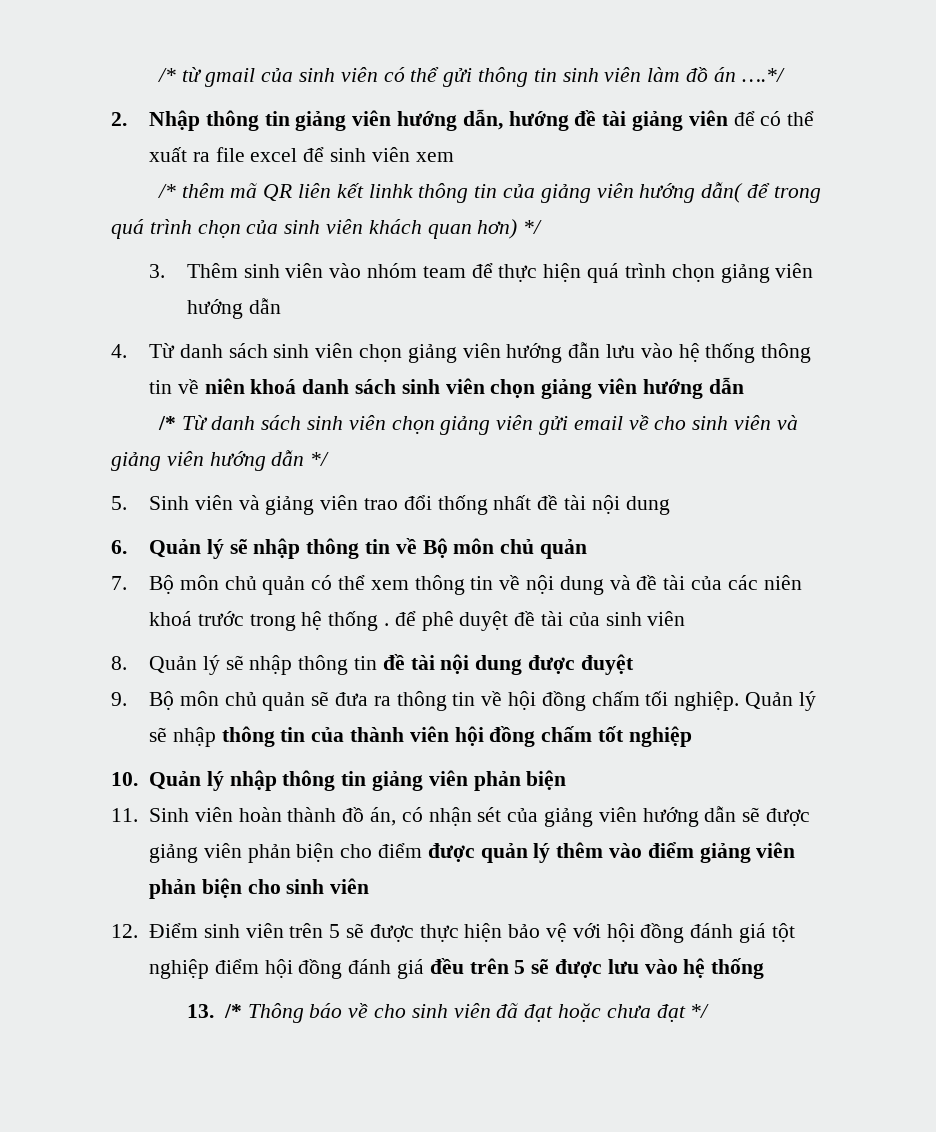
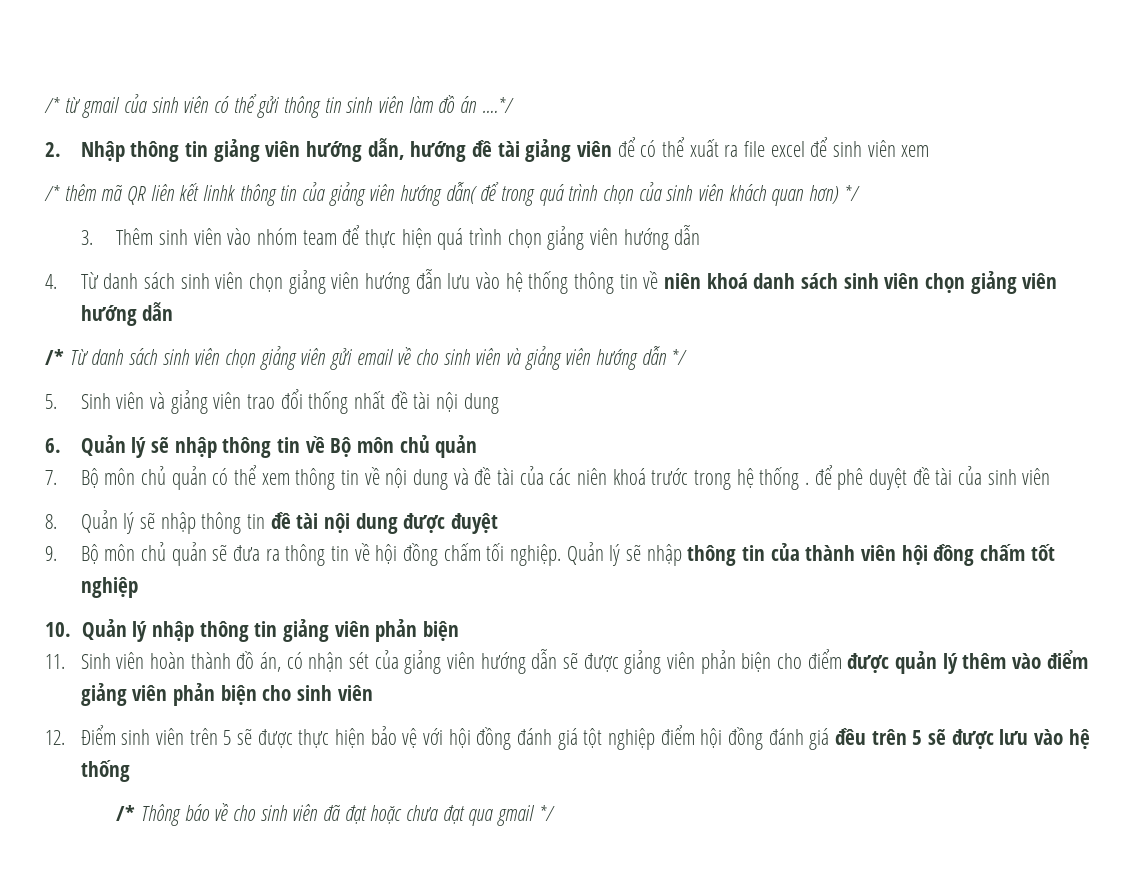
- 13. /* Thông báo về cho sinh viên đã đạt hoặc chưa đạt */
+ /* Thông báo về cho sinh viên đã đạt hoặc chưa đạt qua gmail */

